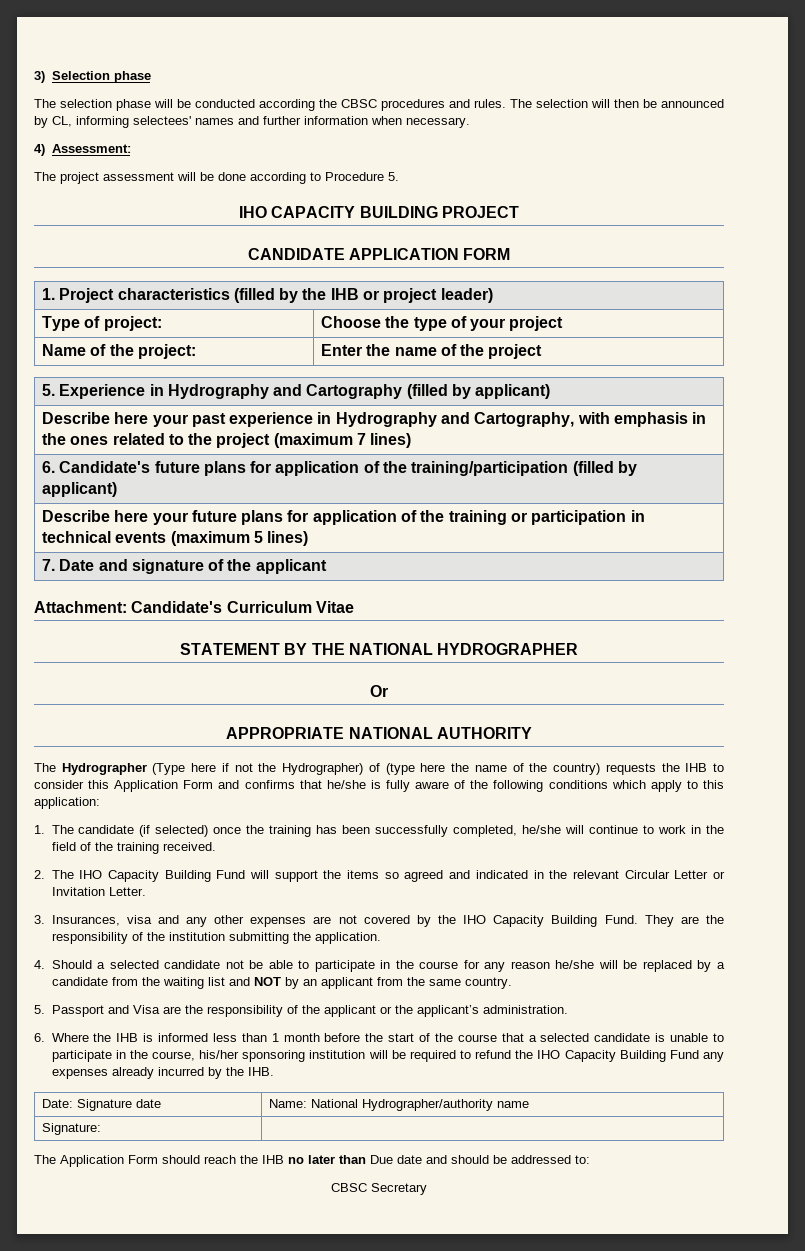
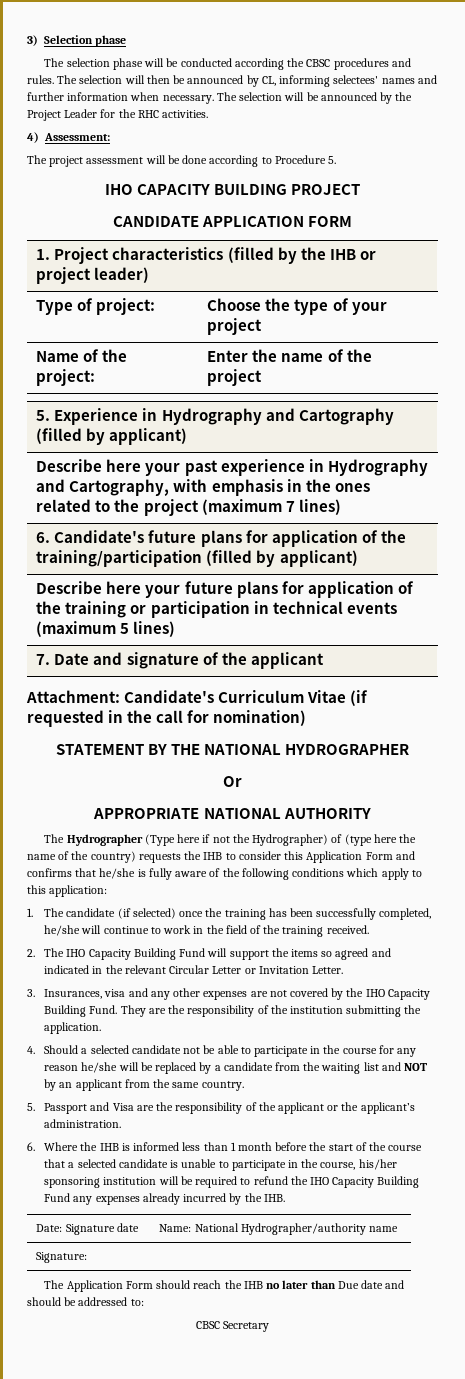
+ The selection will be announced by the Project Leader for the RHC activities.
- Attachment: Candidate's Curriculum Vitae
+ Attachment: Candidate's Curriculum Vitae (if requested in the call for nomination)

